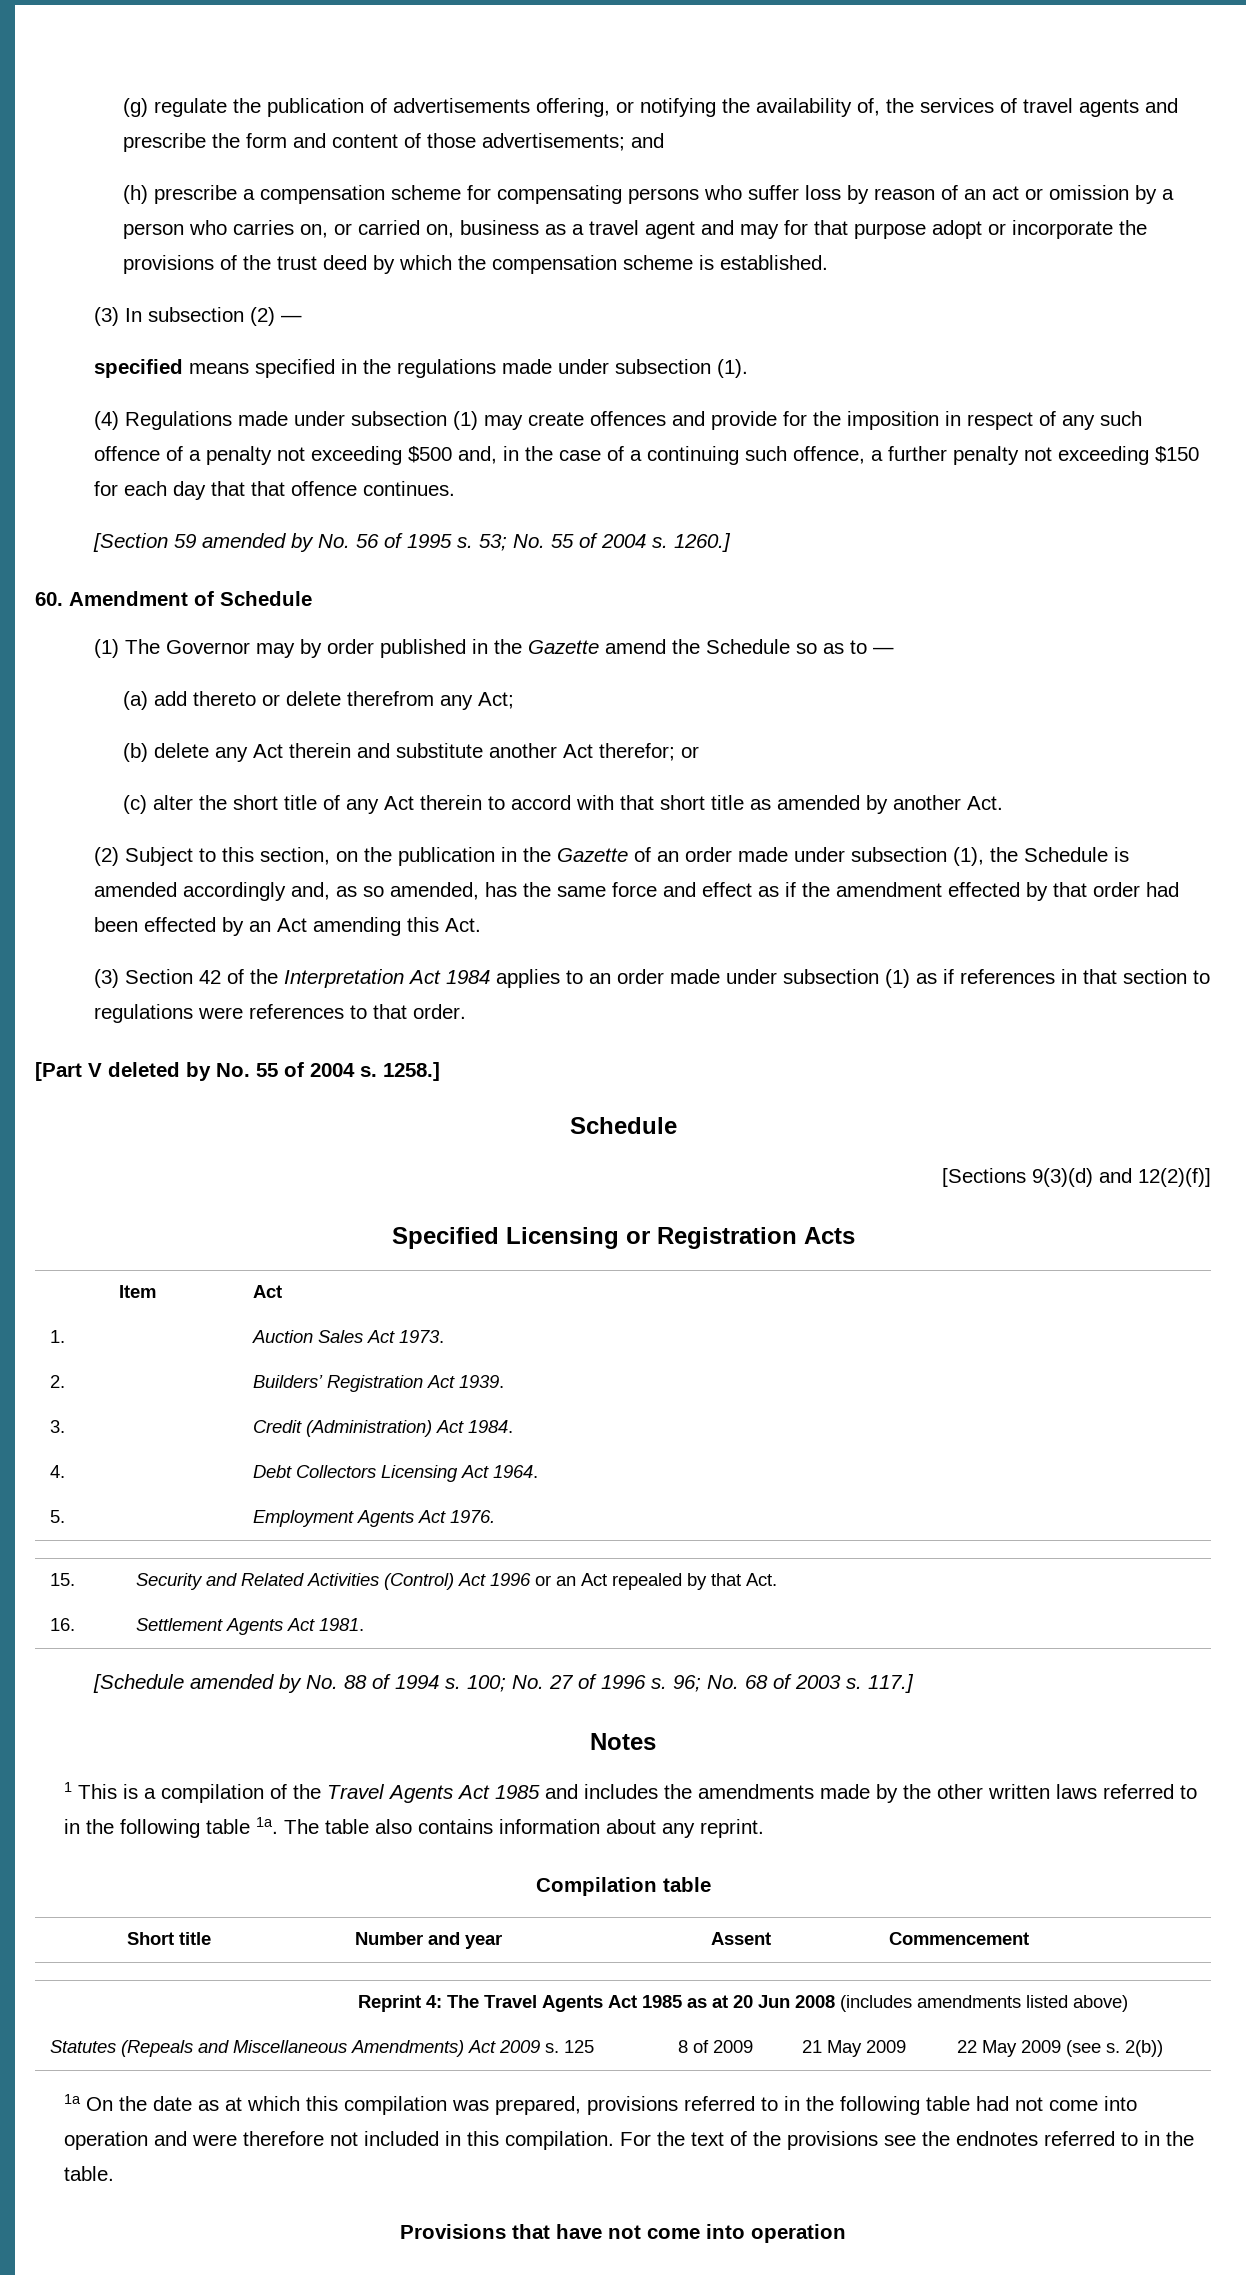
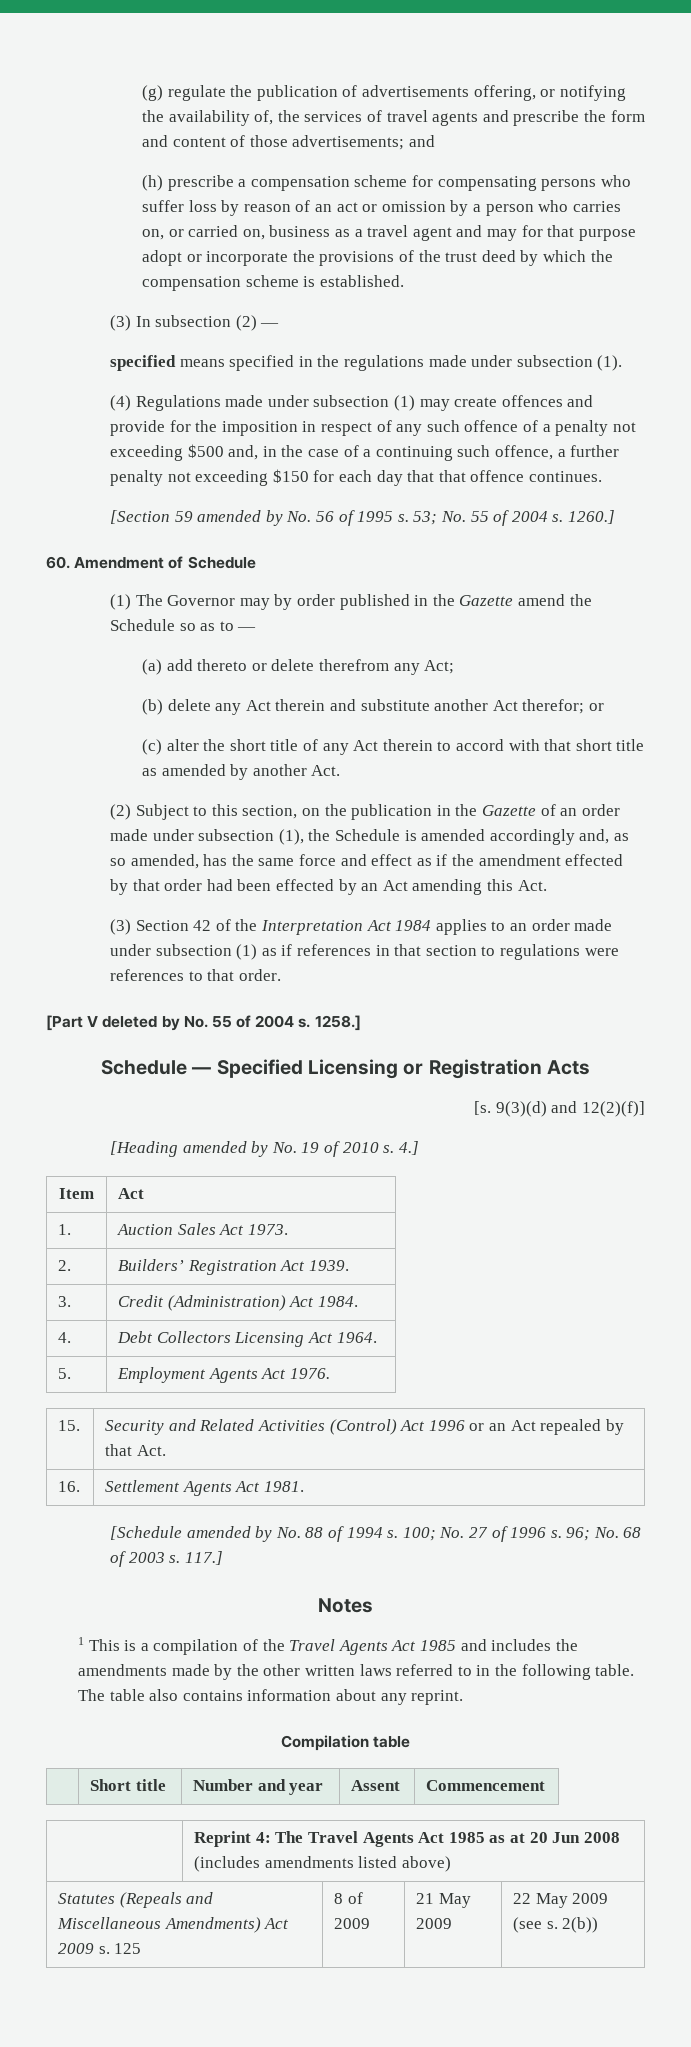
  1258.]
- Schedule
- [Sections 9(3)(d) and 12(2)(f)]
- Specified Licensing or Registration Acts
+ Schedule — Specified Licensing or Registration Acts
+ [s. 9(3)(d) and 12(2)(f)]
+ [Heading amended by No. 19 of 2010 s. 4.]
- 1 This is a compilation of the Travel Agents Act 1985 and includes the amendments made by the other written laws referred to in the following table 1a.
+ 1 This is a compilation of the Travel Agents Act 1985 and includes the amendments made by the other written laws referred to in the following table.
- 1a On the date as at which this compilation was prepared, provisions referred to in the following table had not come into operation and were therefore not included in this compilation. For the text of the provisions see the endnotes referred to in the table.
- Provisions that have not come into operation

